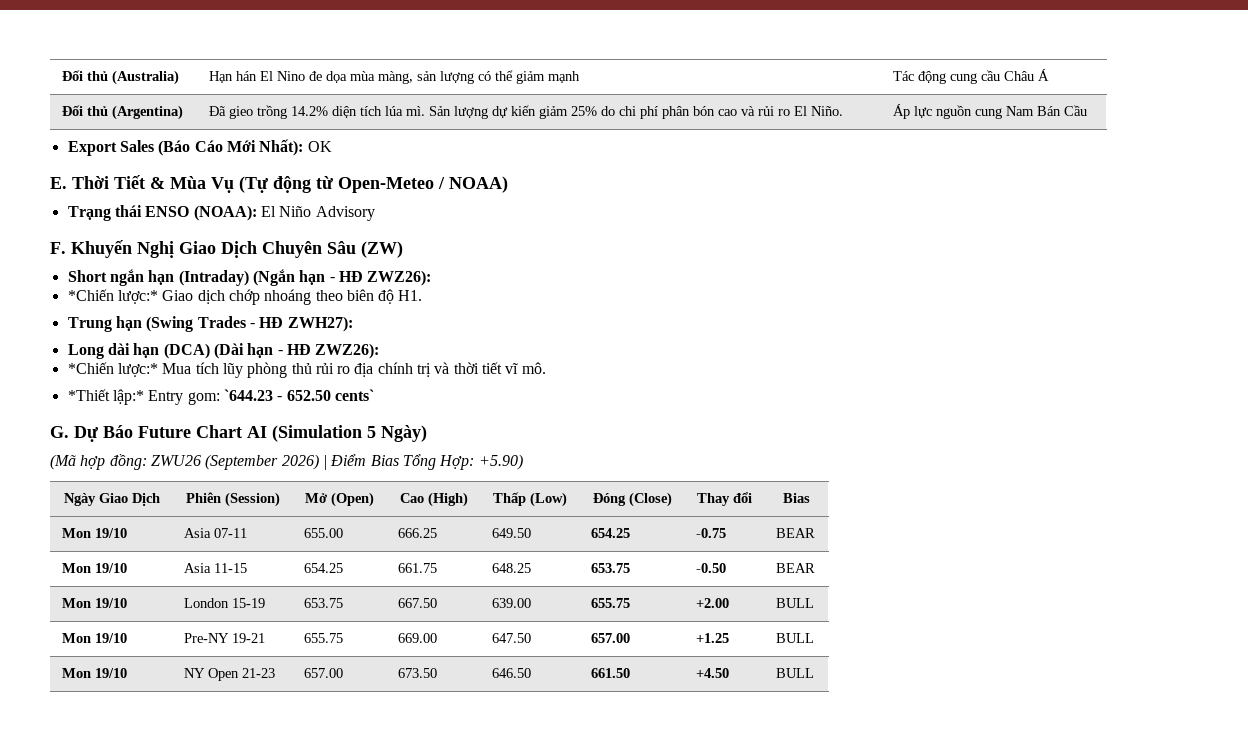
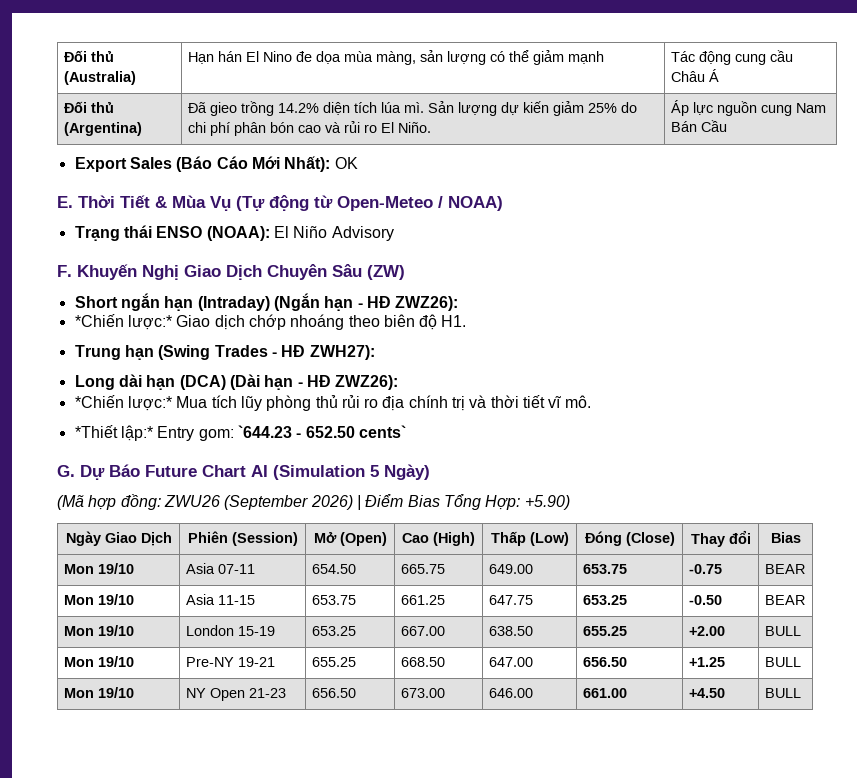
- Mon 19/10 | Asia 07-11 | 655.00 | 666.25 | 649.50 | 654.25 | -0.75 | BEAR
+ Mon 19/10 | Asia 07-11 | 654.50 | 665.75 | 649.00 | 653.75 | -0.75 | BEAR
- Mon 19/10 | Asia 11-15 | 654.25 | 661.75 | 648.25 | 653.75 | -0.50 | BEAR
+ Mon 19/10 | Asia 11-15 | 653.75 | 661.25 | 647.75 | 653.25 | -0.50 | BEAR
- Mon 19/10 | London 15-19 | 653.75 | 667.50 | 639.00 | 655.75 | +2.00 | BULL
+ Mon 19/10 | London 15-19 | 653.25 | 667.00 | 638.50 | 655.25 | +2.00 | BULL
- Mon 19/10 | Pre-NY 19-21 | 655.75 | 669.00 | 647.50 | 657.00 | +1.25 | BULL
+ Mon 19/10 | Pre-NY 19-21 | 655.25 | 668.50 | 647.00 | 656.50 | +1.25 | BULL
- Mon 19/10 | NY Open 21-23 | 657.00 | 673.50 | 646.50 | 661.50 | +4.50 | BULL
+ Mon 19/10 | NY Open 21-23 | 656.50 | 673.00 | 646.00 | 661.00 | +4.50 | BULL

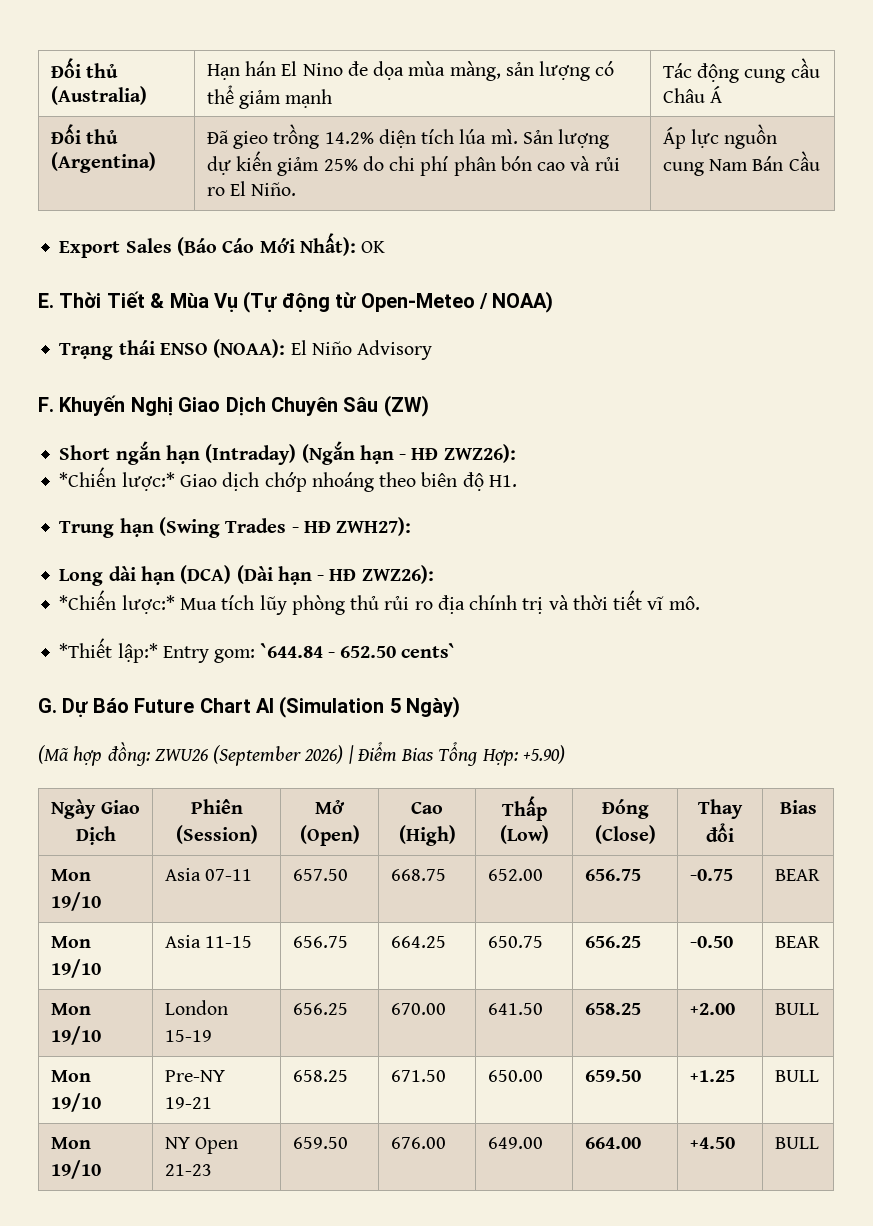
- *Thiết lập:* Entry gom: `644.23 - 652.50 cents`
+ *Thiết lập:* Entry gom: `644.84 - 652.50 cents`
- Mon 19/10 | Asia 07-11 | 654.50 | 665.75 | 649.00 | 653.75 | -0.75 | BEAR
+ Mon 19/10 | Asia 07-11 | 657.50 | 668.75 | 652.00 | 656.75 | -0.75 | BEAR
- Mon 19/10 | Asia 11-15 | 653.75 | 661.25 | 647.75 | 653.25 | -0.50 | BEAR
+ Mon 19/10 | Asia 11-15 | 656.75 | 664.25 | 650.75 | 656.25 | -0.50 | BEAR
- Mon 19/10 | London 15-19 | 653.25 | 667.00 | 638.50 | 655.25 | +2.00 | BULL
+ Mon 19/10 | London 15-19 | 656.25 | 670.00 | 641.50 | 658.25 | +2.00 | BULL
- Mon 19/10 | Pre-NY 19-21 | 655.25 | 668.50 | 647.00 | 656.50 | +1.25 | BULL
+ Mon 19/10 | Pre-NY 19-21 | 658.25 | 671.50 | 650.00 | 659.50 | +1.25 | BULL
- Mon 19/10 | NY Open 21-23 | 656.50 | 673.00 | 646.00 | 661.00 | +4.50 | BULL
+ Mon 19/10 | NY Open 21-23 | 659.50 | 676.00 | 649.00 | 664.00 | +4.50 | BULL

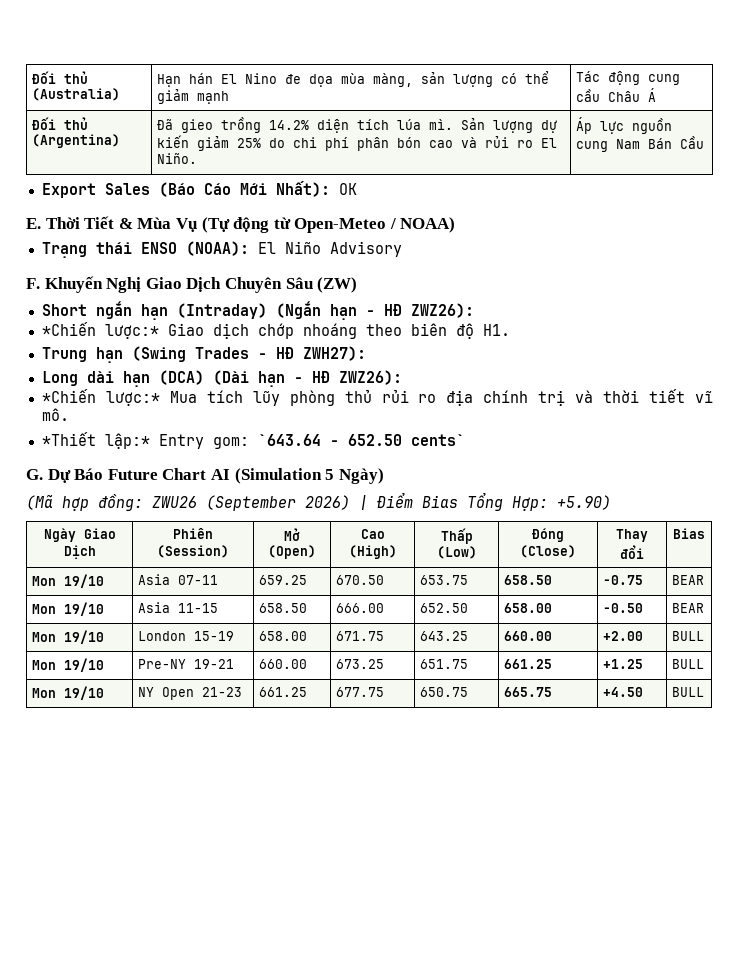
- *Thiết lập:* Entry gom: `644.84 - 652.50 cents`
+ *Thiết lập:* Entry gom: `643.64 - 652.50 cents`
- Mon 19/10 | Asia 07-11 | 657.50 | 668.75 | 652.00 | 656.75 | -0.75 | BEAR
+ Mon 19/10 | Asia 07-11 | 659.25 | 670.50 | 653.75 | 658.50 | -0.75 | BEAR
- Mon 19/10 | Asia 11-15 | 656.75 | 664.25 | 650.75 | 656.25 | -0.50 | BEAR
+ Mon 19/10 | Asia 11-15 | 658.50 | 666.00 | 652.50 | 658.00 | -0.50 | BEAR
- Mon 19/10 | London 15-19 | 656.25 | 670.00 | 641.50 | 658.25 | +2.00 | BULL
+ Mon 19/10 | London 15-19 | 658.00 | 671.75 | 643.25 | 660.00 | +2.00 | BULL
- Mon 19/10 | Pre-NY 19-21 | 658.25 | 671.50 | 650.00 | 659.50 | +1.25 | BULL
+ Mon 19/10 | Pre-NY 19-21 | 660.00 | 673.25 | 651.75 | 661.25 | +1.25 | BULL
- Mon 19/10 | NY Open 21-23 | 659.50 | 676.00 | 649.00 | 664.00 | +4.50 | BULL
+ Mon 19/10 | NY Open 21-23 | 661.25 | 677.75 | 650.75 | 665.75 | +4.50 | BULL

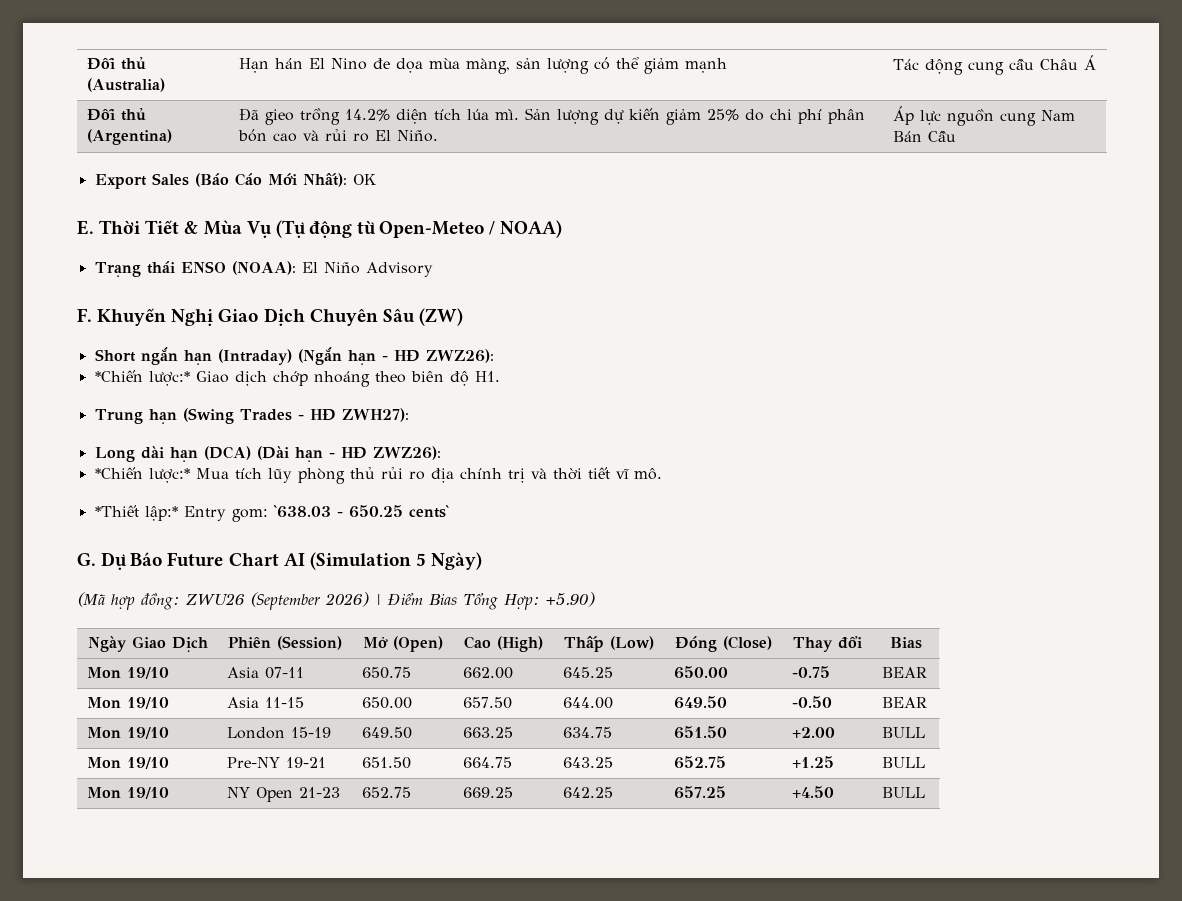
- *Thiết lập:* Entry gom: `643.64 - 652.50 cents`
+ *Thiết lập:* Entry gom: `638.03 - 650.25 cents`
- Mon 19/10 | Asia 07-11 | 659.25 | 670.50 | 653.75 | 658.50 | -0.75 | BEAR
+ Mon 19/10 | Asia 07-11 | 650.75 | 662.00 | 645.25 | 650.00 | -0.75 | BEAR
- Mon 19/10 | Asia 11-15 | 658.50 | 666.00 | 652.50 | 658.00 | -0.50 | BEAR
+ Mon 19/10 | Asia 11-15 | 650.00 | 657.50 | 644.00 | 649.50 | -0.50 | BEAR
- Mon 19/10 | London 15-19 | 658.00 | 671.75 | 643.25 | 660.00 | +2.00 | BULL
+ Mon 19/10 | London 15-19 | 649.50 | 663.25 | 634.75 | 651.50 | +2.00 | BULL
- Mon 19/10 | Pre-NY 19-21 | 660.00 | 673.25 | 651.75 | 661.25 | +1.25 | BULL
+ Mon 19/10 | Pre-NY 19-21 | 651.50 | 664.75 | 643.25 | 652.75 | +1.25 | BULL
- Mon 19/10 | NY Open 21-23 | 661.25 | 677.75 | 650.75 | 665.75 | +4.50 | BULL
+ Mon 19/10 | NY Open 21-23 | 652.75 | 669.25 | 642.25 | 657.25 | +4.50 | BULL

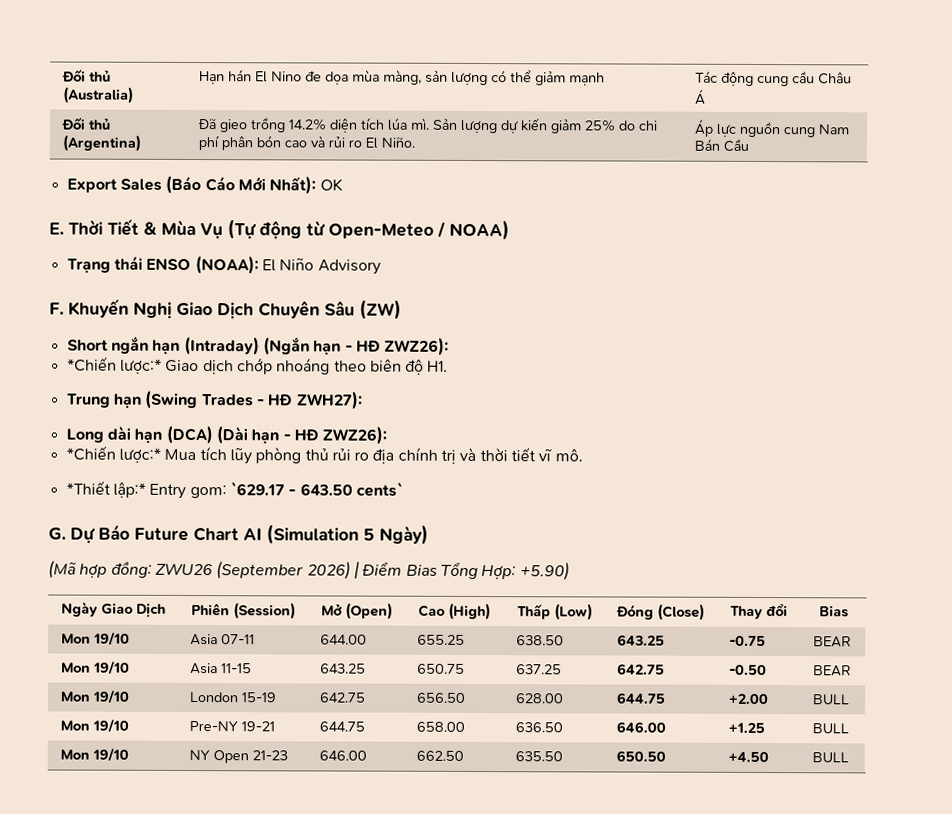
- *Thiết lập:* Entry gom: `638.03 - 650.25 cents`
+ *Thiết lập:* Entry gom: `629.17 - 643.50 cents`
- Mon 19/10 | Asia 07-11 | 650.75 | 662.00 | 645.25 | 650.00 | -0.75 | BEAR
+ Mon 19/10 | Asia 07-11 | 644.00 | 655.25 | 638.50 | 643.25 | -0.75 | BEAR
- Mon 19/10 | Asia 11-15 | 650.00 | 657.50 | 644.00 | 649.50 | -0.50 | BEAR
+ Mon 19/10 | Asia 11-15 | 643.25 | 650.75 | 637.25 | 642.75 | -0.50 | BEAR
- Mon 19/10 | London 15-19 | 649.50 | 663.25 | 634.75 | 651.50 | +2.00 | BULL
+ Mon 19/10 | London 15-19 | 642.75 | 656.50 | 628.00 | 644.75 | +2.00 | BULL
- Mon 19/10 | Pre-NY 19-21 | 651.50 | 664.75 | 643.25 | 652.75 | +1.25 | BULL
+ Mon 19/10 | Pre-NY 19-21 | 644.75 | 658.00 | 636.50 | 646.00 | +1.25 | BULL
- Mon 19/10 | NY Open 21-23 | 652.75 | 669.25 | 642.25 | 657.25 | +4.50 | BULL
+ Mon 19/10 | NY Open 21-23 | 646.00 | 662.50 | 635.50 | 650.50 | +4.50 | BULL

